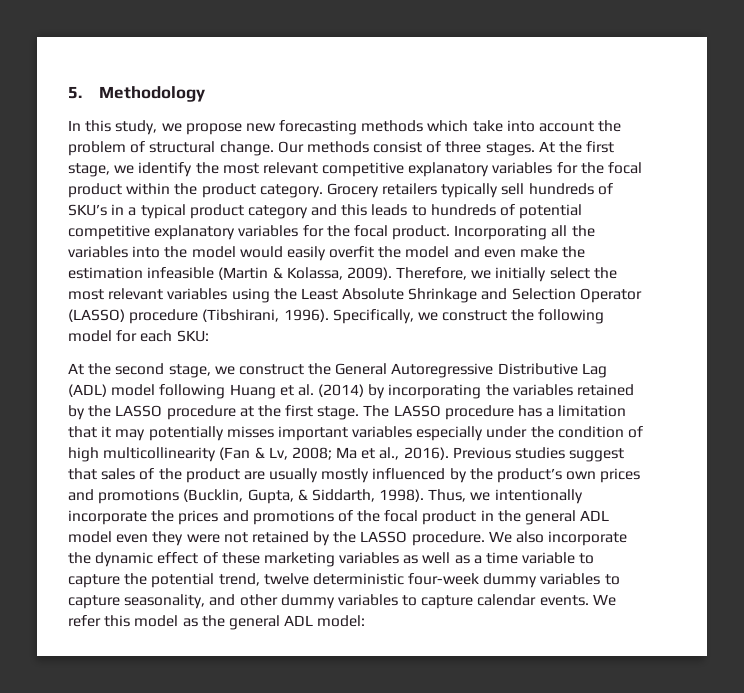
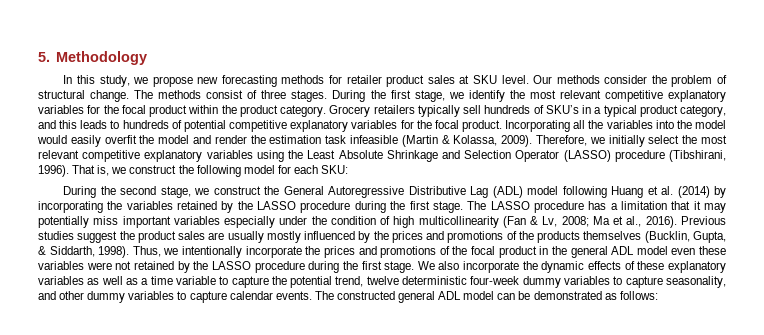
- In this study, we propose new forecasting methods which take into account the problem of structural change.
+ In this study, we propose new forecasting methods for retailer product sales at SKU level. Our methods consider the problem of structural change.
- Our methods consist of three stages.
+ The methods consist of three stages.
- At the first stage, we identify the most relevant competitive explanatory variables for the focal product within the product category.
+ During the first stage, we identify the most relevant competitive explanatory variables for the focal product within the product category.
- Grocery retailers typically sell hundreds of SKU’s in a typical product category and this leads to hundreds of potential competitive explanatory variables for the focal product.
+ Grocery retailers typically sell hundreds of SKU’s in a typical product category, and this leads to hundreds of potential competitive explanatory variables for the focal product.
- Incorporating all the variables into the model would easily overfit the model and even make the estimation infeasible (Martin & Kolassa, 2009).
+ Incorporating all the variables into the model would easily overfit the model and render the estimation task infeasible (Martin & Kolassa, 2009).
- Therefore, we initially select the most relevant variables using the Least Absolute Shrinkage and Selection Operator (LASSO) procedure (Tibshirani, 1996).
+ Therefore, we initially select the most relevant competitive explanatory variables using the Least Absolute Shrinkage and Selection Operator (LASSO) procedure (Tibshirani, 1996).
- Specifically, we construct the following model for each SKU:
+ That is, we construct the following model for each SKU:
- At the second stage, we construct the General Autoregressive Distributive Lag (ADL) model following Huang et al. (2014) by incorporating the variables retained by the LASSO procedure at the first stage.
+ During the second stage, we construct the General Autoregressive Distributive Lag (ADL) model following Huang et al. (2014) by incorporating the variables retained by the LASSO procedure during the first stage.
- The LASSO procedure has a limitation that it may potentially misses important variables especially under the condition of high multicollinearity (Fan & Lv, 2008; Ma et al., 2016).
+ The LASSO procedure has a limitation that it may potentially miss important variables especially under the condition of high multicollinearity (Fan & Lv, 2008; Ma et al., 2016).
- Previous studies suggest that sales of the product are usually mostly influenced by the product’s own prices and promotions (Bucklin, Gupta, & Siddarth, 1998).
+ Previous studies suggest the product sales are usually mostly influenced by the prices and promotions of the products themselves (Bucklin, Gupta, & Siddarth, 1998).
- Thus, we intentionally incorporate the prices and promotions of the focal product in the general ADL model even they were not retained by the LASSO procedure.
+ Thus, we intentionally incorporate the prices and promotions of the focal product in the general ADL model even these variables were not retained by the LASSO procedure during the first stage.
- We also incorporate the dynamic effect of these marketing variables as well as a time variable to capture the potential trend, twelve deterministic four-week dummy variables to capture seasonality, and other dummy variables to capture calendar events.
+ We also incorporate the dynamic effects of these explanatory variables as well as a time variable to capture the potential trend, twelve deterministic four-week dummy variables to capture seasonality, and other dummy variables to capture calendar events.
- We refer this model as the general ADL model:
+ The constructed general ADL model can be demonstrated as follows:

